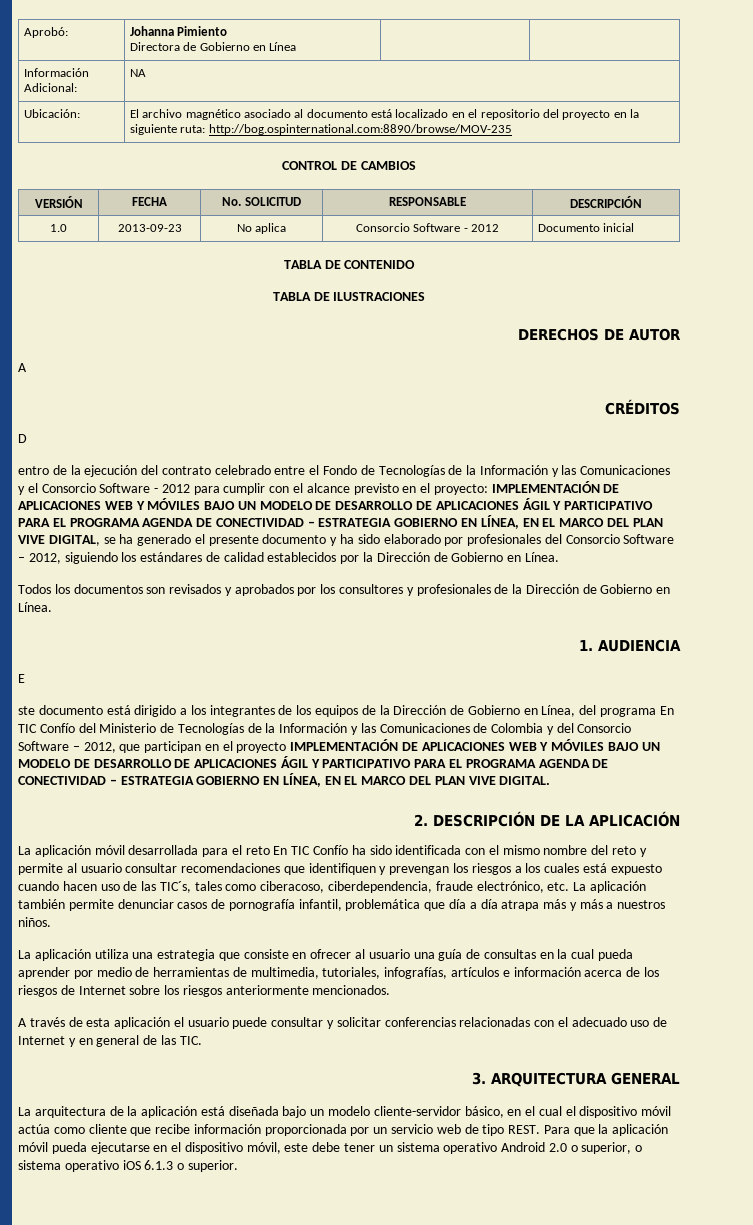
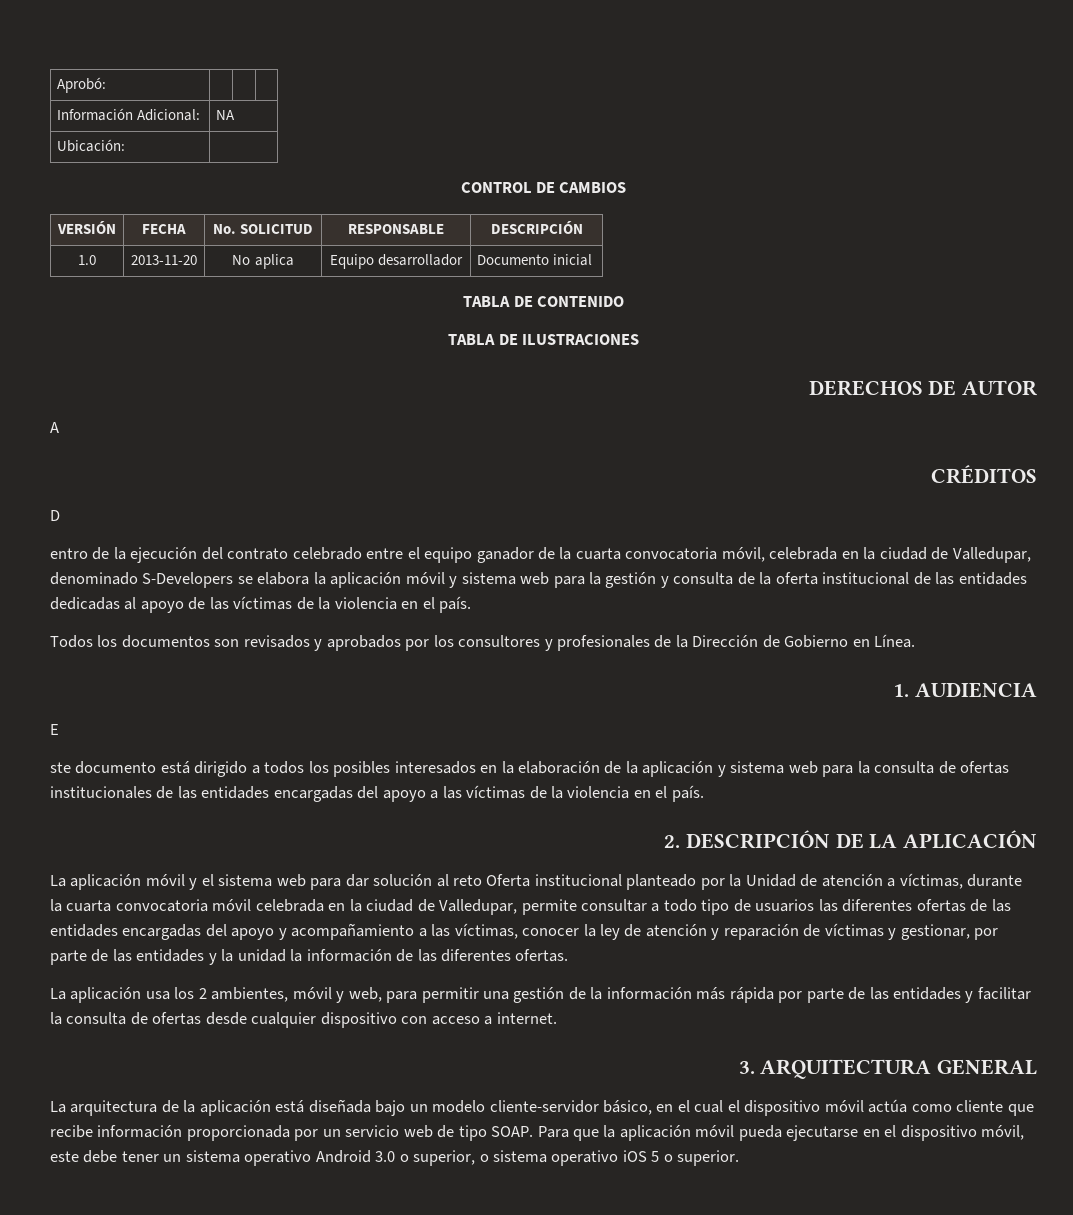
- Aprobó: | Johanna Pimiento
- Directora de Gobierno en Línea | |
+ Aprobó: | | |
  Información Adicional: | NA
- Ubicación: | El archivo magnético asociado al documento está localizado en el repositorio del proyecto en la siguiente ruta: http://bog.ospinternational.com:8890/browse/MOV-235
+ Ubicación: |
- 1.0 | 2013-09-23 | No aplica | Consorcio Software - 2012 | Documento inicial
+ 1.0 | 2013-11-20 | No aplica | Equipo desarrollador | Documento inicial
- entro de la ejecución del contrato celebrado entre el Fondo de Tecnologías de la Información y las Comunicaciones y el Consorcio Software - 2012 para cumplir con el alcance previsto en el proyecto: IMPLEMENTACIÓN DE APLICACIONES WEB Y MÓVILES BAJO UN MODELO DE DESARROLLO DE APLICACIONES ÁGIL Y PARTICIPATIVO PARA EL PROGRAMA AGENDA DE CONECTIVIDAD – ESTRATEGIA GOBIERNO EN LÍNEA, EN EL MARCO DEL PLAN VIVE DIGITAL, se ha generado el presente documento y ha sido elaborado por profesionales del Consorcio Software – 2012, siguiendo los estándares de calidad establecidos por la Dirección de Gobierno en Línea.
+ entro de la ejecución del contrato celebrado entre el equipo ganador de la cuarta convocatoria móvil, celebrada en la ciudad de Valledupar, denominado S-Developers se elabora la aplicación móvil y sistema web para la gestión y consulta de la oferta institucional de las entidades dedicadas al apoyo de las víctimas de la violencia en el país.
- ste documento está dirigido a los integrantes de los equipos de la Dirección de Gobierno en Línea, del programa En TIC Confío del Ministerio de Tecnologías de la Información y las Comunicaciones de Colombia y del Consorcio Software – 2012, que participan en el proyecto IMPLEMENTACIÓN DE APLICACIONES WEB Y MÓVILES BAJO UN MODELO DE DESARROLLO DE APLICACIONES ÁGIL Y PARTICIPATIVO PARA EL PROGRAMA AGENDA DE CONECTIVIDAD – ESTRATEGIA GOBIERNO EN LÍNEA, EN EL MARCO DEL PLAN VIVE DIGITAL.
+ ste documento está dirigido a todos los posibles interesados en la elaboración de la aplicación y sistema web para la consulta de ofertas institucionales de las entidades encargadas del apoyo a las víctimas de la violencia en el país.
- La aplicación móvil desarrollada para el reto En TIC Confío ha sido identificada con el mismo nombre del reto y permite al usuario consultar recomendaciones que identifiquen y prevengan los riesgos a los cuales está expuesto cuando hacen uso de las TIC´s, tales como ciberacoso, ciberdependencia, fraude electrónico, etc. La aplicación también permite denunciar casos de pornografía infantil, problemática que día a día atrapa más y más a nuestros niños.
- La aplicación utiliza una estrategia que consiste en ofrecer al usuario una guía de consultas en la cual pueda aprender por medio de herramientas de multimedia, tutoriales, infografías, artículos e información acerca de los riesgos de Internet sobre los riesgos anteriormente mencionados.
- A través de esta aplicación el usuario puede consultar y solicitar conferencias relacionadas con el adecuado uso de Internet y en general de las TIC.
+ La aplicación móvil y el sistema web para dar solución al reto Oferta institucional planteado por la Unidad de atención a víctimas, durante la cuarta convocatoria móvil celebrada en la ciudad de Valledupar, permite consultar a todo tipo de usuarios las diferentes ofertas de las entidades encargadas del apoyo y acompañamiento a las víctimas, conocer la ley de atención y reparación de víctimas y gestionar, por parte de las entidades y la unidad la información de las diferentes ofertas.
+ La aplicación usa los 2 ambientes, móvil y web, para permitir una gestión de la información más rápida por parte de las entidades y facilitar la consulta de ofertas desde cualquier dispositivo con acceso a internet.
- La arquitectura de la aplicación está diseñada bajo un modelo cliente-servidor básico, en el cual el dispositivo móvil actúa como cliente que recibe información proporcionada por un servicio web de tipo REST.
+ La arquitectura de la aplicación está diseñada bajo un modelo cliente-servidor básico, en el cual el dispositivo móvil actúa como cliente que recibe información proporcionada por un servicio web de tipo SOAP.
- Para que la aplicación móvil pueda ejecutarse en el dispositivo móvil, este debe tener un sistema operativo Android 2.0 o superior, o sistema operativo iOS 6.1.3 o superior.
+ Para que la aplicación móvil pueda ejecutarse en el dispositivo móvil, este debe tener un sistema operativo Android 3.0 o superior, o sistema operativo iOS 5 o superior.

